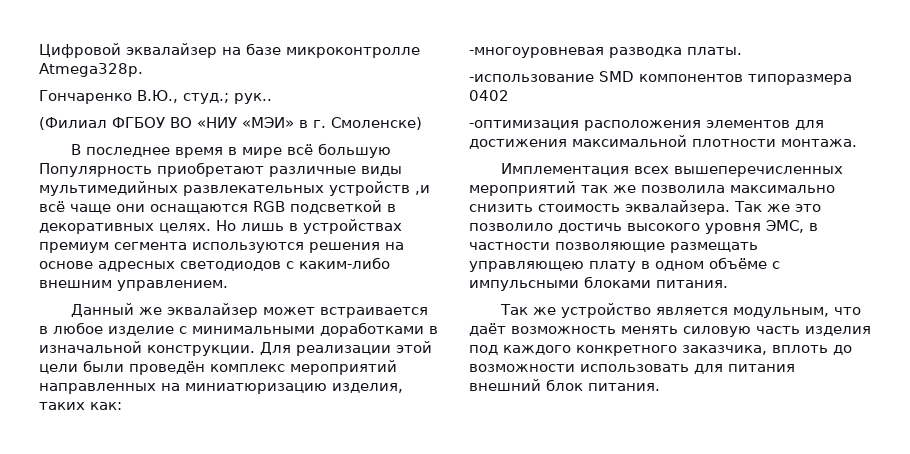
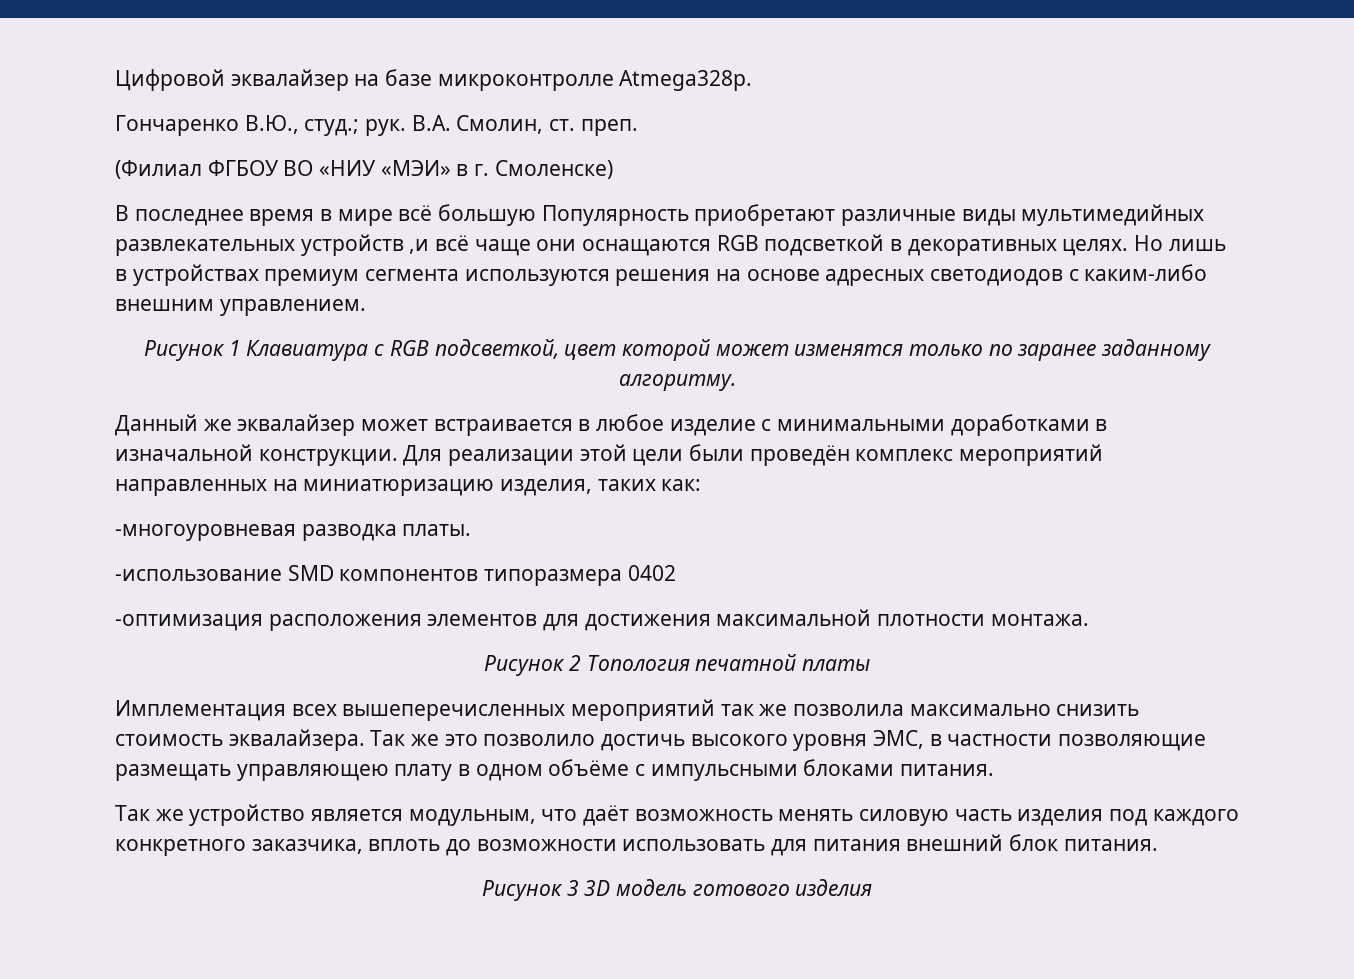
- Гончаренко В.Ю., студ.; рук..
+ Гончаренко В.Ю., студ.; рук. В.А. Смолин, ст. преп.
+ Рисунок 1 Клавиатура с RGB подсветкой, цвет которой может изменятся только по заранее заданному алгоритму.
+ Рисунок 2 Топология печатной платы
+ Рисунок 3 3D модель готового изделия

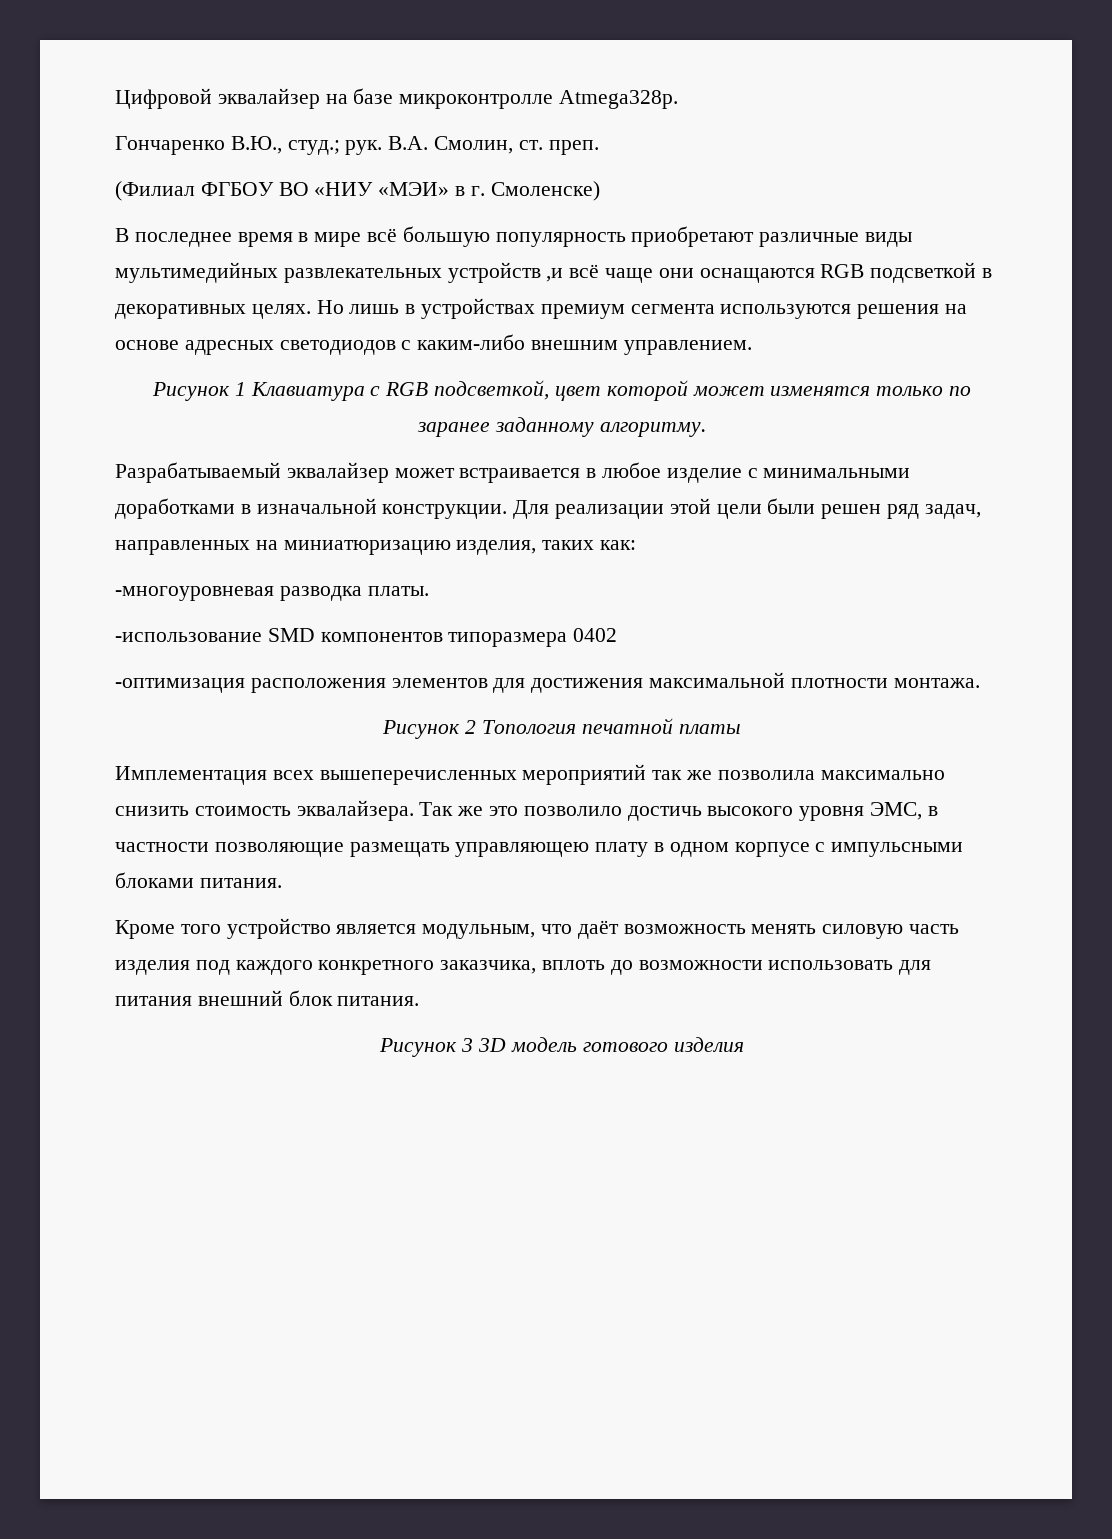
- В последнее время в мире всё большую Популярность приобретают различные виды мультимедийных развлекательных устройств ,и всё чаще они оснащаются RGB подсветкой в декоративных целях.
+ В последнее время в мире всё большую популярность приобретают различные виды мультимедийных развлекательных устройств ,и всё чаще они оснащаются RGB подсветкой в декоративных целях.
- Данный же эквалайзер может встраивается в любое изделие с минимальными доработками в изначальной конструкции.
+ Разрабатываемый эквалайзер может встраивается в любое изделие с минимальными доработками в изначальной конструкции.
- Для реализации этой цели были проведён комплекс мероприятий направленных на миниатюризацию изделия, таких как:
+ Для реализации этой цели были решен ряд задач, направленных на миниатюризацию изделия, таких как:
- Так же это позволило достичь высокого уровня ЭМС, в частности позволяющие размещать управляющею плату в одном объёме с импульсными блоками питания.
+ Так же это позволило достичь высокого уровня ЭМС, в частности позволяющие размещать управляющею плату в одном корпусе с импульсными блоками питания.
- Так же устройство является модульным, что даёт возможность менять силовую часть изделия под каждого конкретного заказчика, вплоть до возможности использовать для питания внешний блок питания.
+ Кроме того устройство является модульным, что даёт возможность менять силовую часть изделия под каждого конкретного заказчика, вплоть до возможности использовать для питания внешний блок питания.

